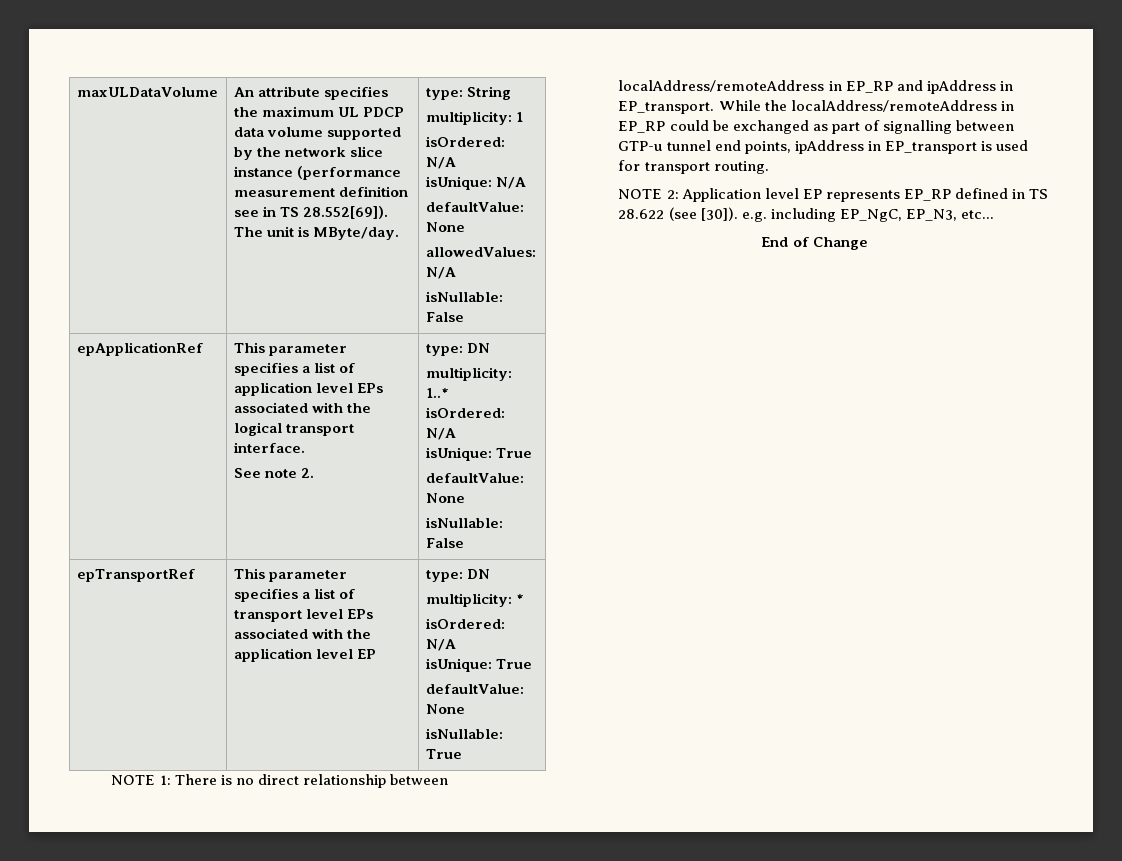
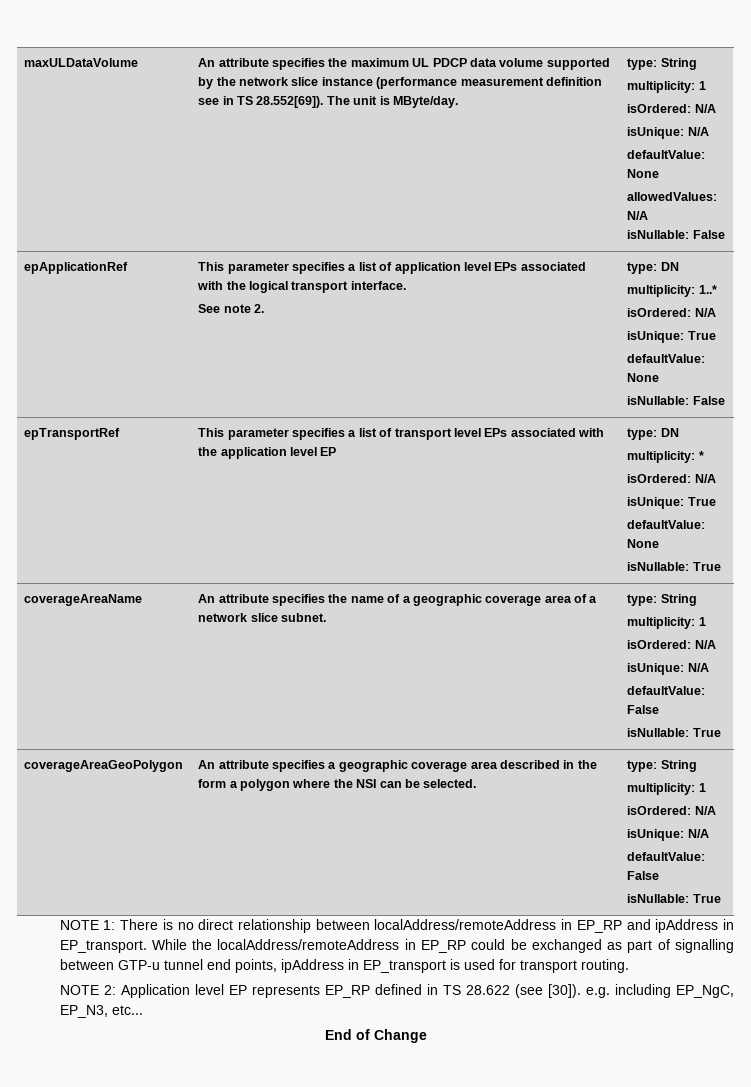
+ coverageAreaName | An attribute specifies the name of a geographic coverage area of a network slice subnet. | type: String
+ multiplicity: 1
+ isOrdered: N/A
+ isUnique: N/A
+ defaultValue: False
+ isNullable: True
+ coverageAreaGeoPolygon | An attribute specifies a geographic coverage area described in the form a polygon where the NSI can be selected. | type: String
+ multiplicity: 1
+ isOrdered: N/A
+ isUnique: N/A
+ defaultValue: False
+ isNullable: True

